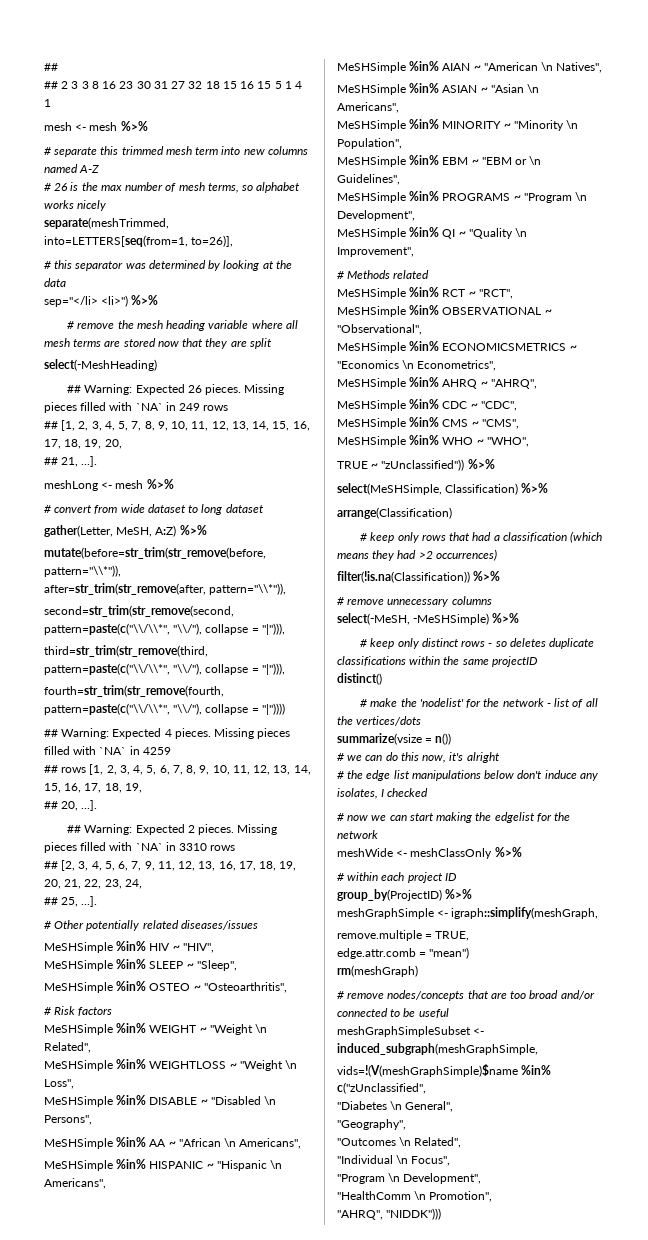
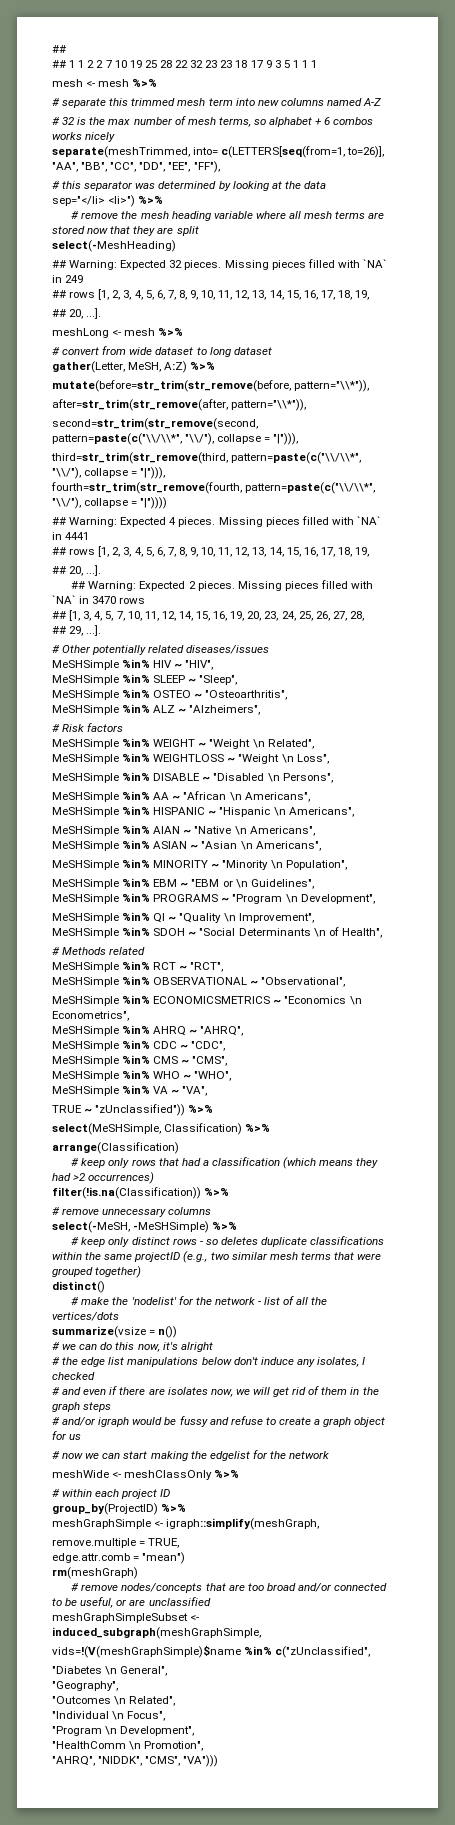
- ## 2 3 3 8 16 23 30 31 27 32 18 15 16 15 5 1 4 1
+ ## 1 1 2 2 7 10 19 25 28 22 32 23 23 18 17 9 3 5 1 1 1
- # 26 is the max number of mesh terms, so alphabet works nicely
+ # 32 is the max number of mesh terms, so alphabet + 6 combos works nicely
- separate(meshTrimmed, into=LETTERS[seq(from=1, to=26)],
+ separate(meshTrimmed, into= c(LETTERS[seq(from=1, to=26)], "AA", "BB", "CC", "DD", "EE", "FF"),
- ## Warning: Expected 26 pieces.
+ ## Warning: Expected 32 pieces.
- Missing pieces filled with `NA` in 249 rows
- ## [1, 2, 3, 4, 5, 7, 8, 9, 10, 11, 12, 13, 14, 15, 16, 17, 18, 19, 20,
- ## 21, ...].
+ Missing pieces filled with `NA` in 249
+ ## rows [1, 2, 3, 4, 5, 6, 7, 8, 9, 10, 11, 12, 13, 14, 15, 16, 17, 18, 19,
+ ## 20, ...].
- Missing pieces filled with `NA` in 4259
+ Missing pieces filled with `NA` in 4441
- Missing pieces filled with `NA` in 3310 rows
- ## [2, 3, 4, 5, 6, 7, 9, 11, 12, 13, 16, 17, 18, 19, 20, 21, 22, 23, 24,
- ## 25, ...].
+ Missing pieces filled with `NA` in 3470 rows
+ ## [1, 3, 4, 5, 7, 10, 11, 12, 14, 15, 16, 19, 20, 23, 24, 25, 26, 27, 28,
+ ## 29, ...].
+ MeSHSimple %in% ALZ ~ "Alzheimers",
- MeSHSimple %in% AIAN ~ "American \n Natives",
+ MeSHSimple %in% AIAN ~ "Native \n Americans",
+ MeSHSimple %in% SDOH ~ "Social Determinants \n of Health",
+ MeSHSimple %in% VA ~ "VA",
- # keep only distinct rows - so deletes duplicate classifications within the same projectID
+ # keep only distinct rows - so deletes duplicate classifications within the same projectID (e.g., two similar mesh terms that were grouped together)
+ # and even if there are isolates now, we will get rid of them in the graph steps
+ # and/or igraph would be fussy and refuse to create a graph object for us
- # remove nodes/concepts that are too broad and/or connected to be useful
+ # remove nodes/concepts that are too broad and/or connected to be useful, or are unclassified
- "AHRQ", "NIDDK")))
+ "AHRQ", "NIDDK", "CMS", "VA")))

